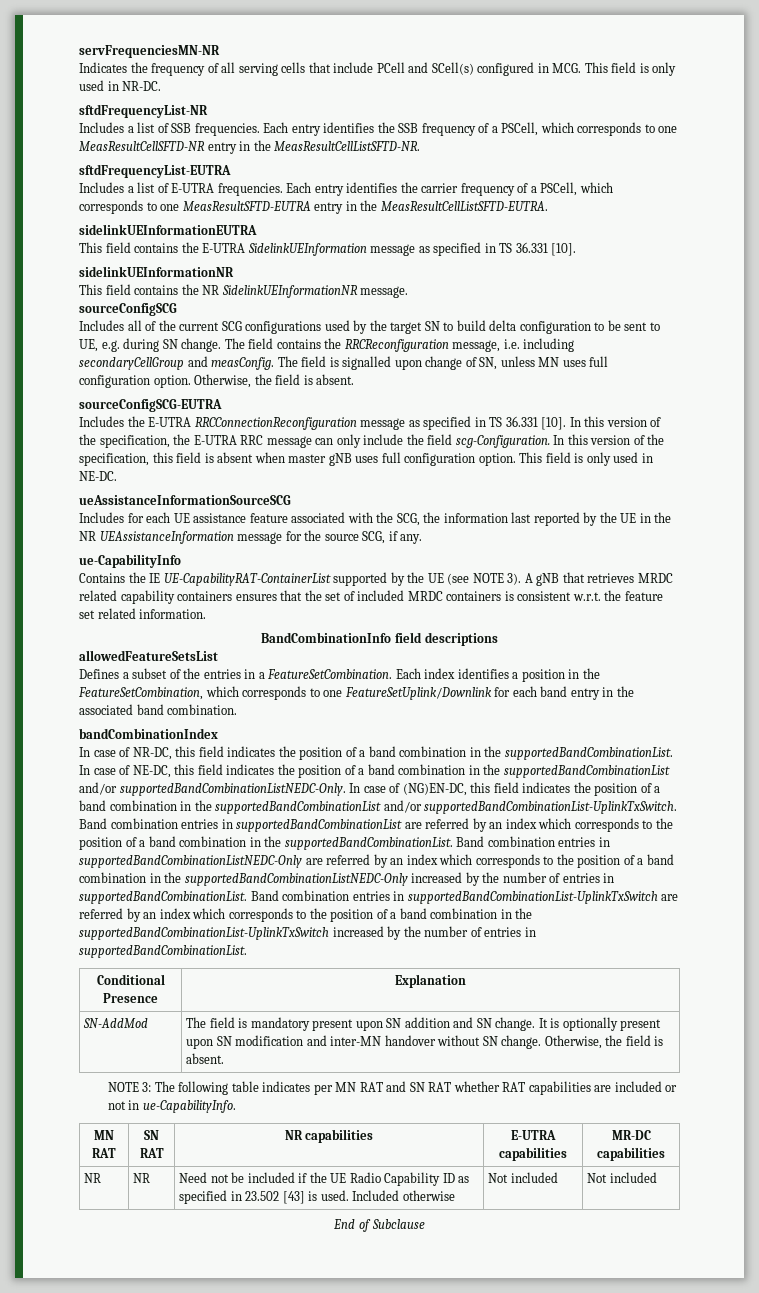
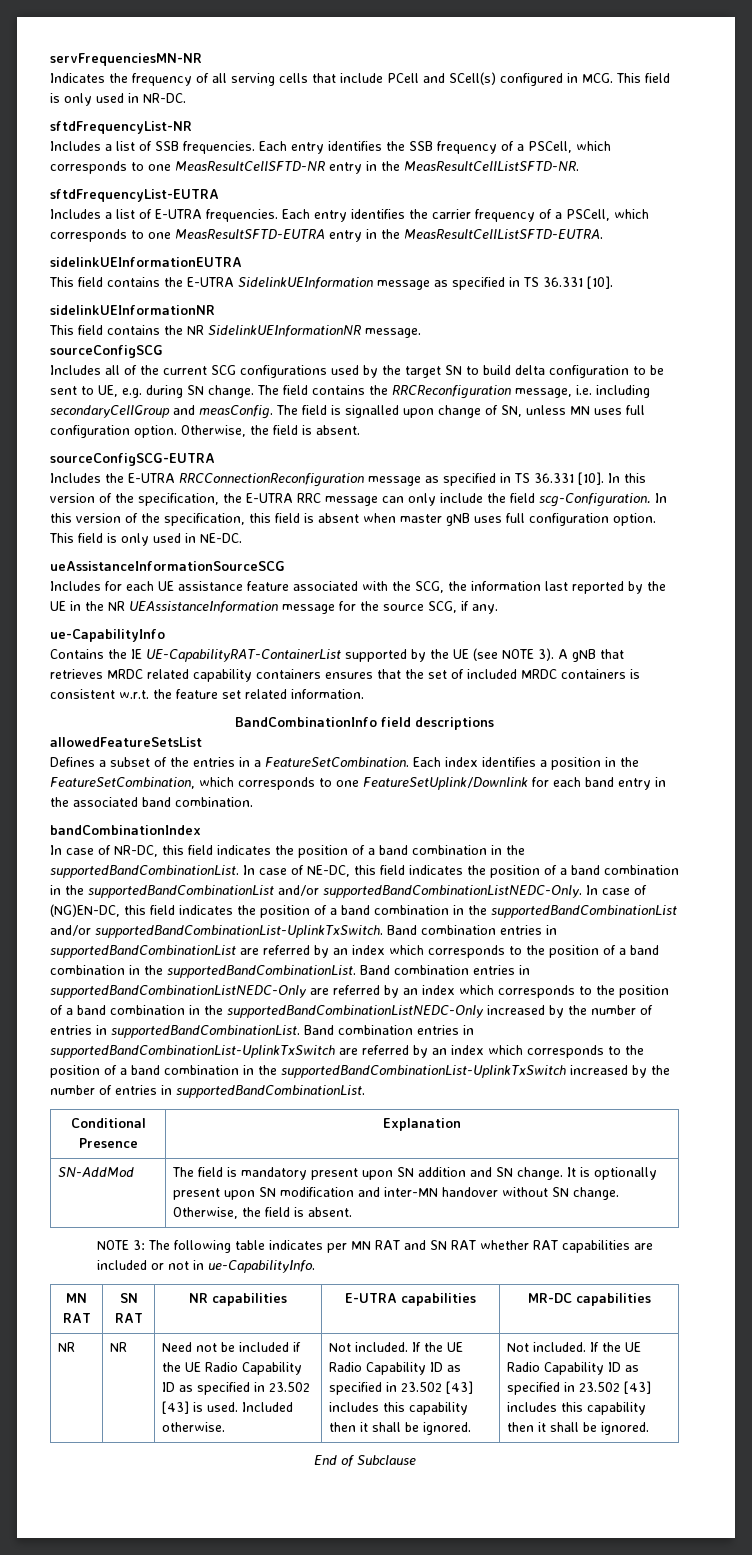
- Included otherwise | Not included | Not included
+ Included otherwise. | Not included. If the UE Radio Capability ID as specified in 23.502 [43] includes this capability then it shall be ignored. | Not included. If the UE Radio Capability ID as specified in 23.502 [43] includes this capability then it shall be ignored.

